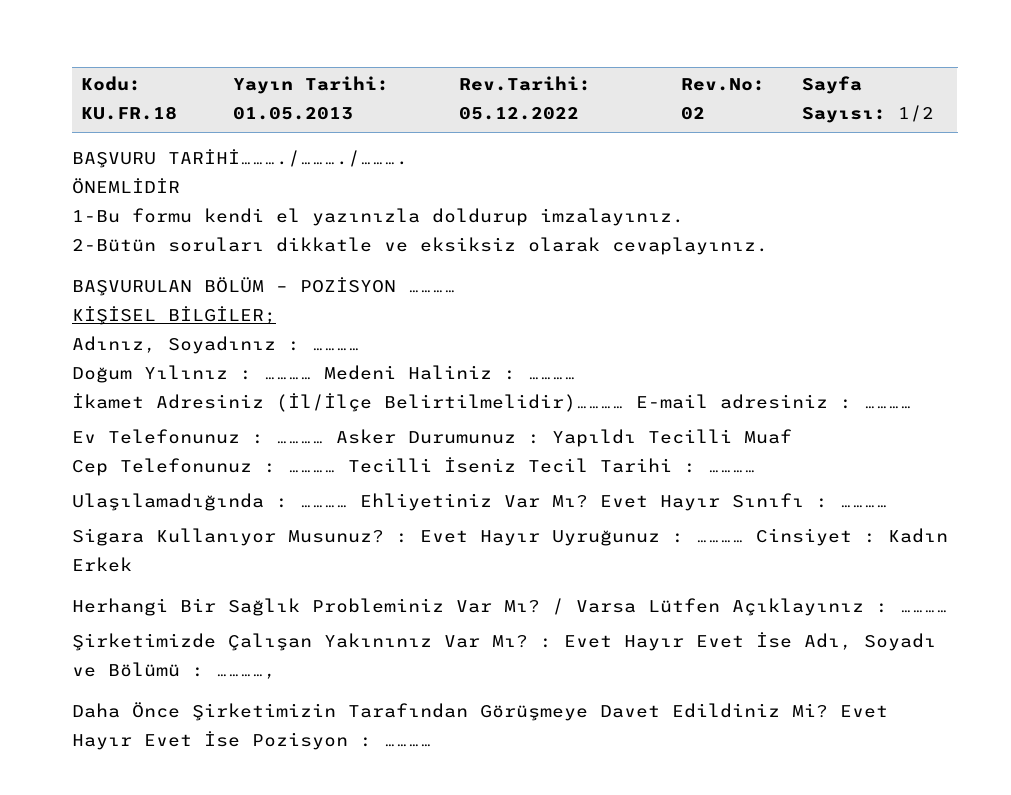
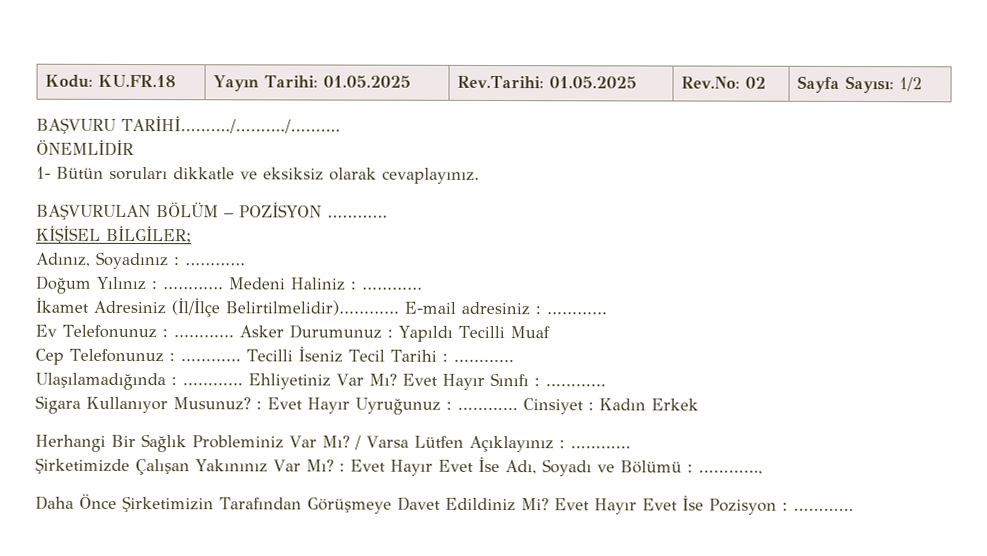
- Kodu: KU.FR.18 | Yayın Tarihi: 01.05.2013 | Rev.Tarihi: 05.12.2022 | Rev.No: 02 | Sayfa Sayısı: 1/2
+ Kodu: KU.FR.18 | Yayın Tarihi: 01.05.2025 | Rev.Tarihi: 01.05.2025 | Rev.No: 02 | Sayfa Sayısı: 1/2
- 1-Bu formu kendi el yazınızla doldurup imzalayınız.
- 2-Bütün soruları dikkatle ve eksiksiz olarak cevaplayınız.
+ 1- Bütün soruları dikkatle ve eksiksiz olarak cevaplayınız.

